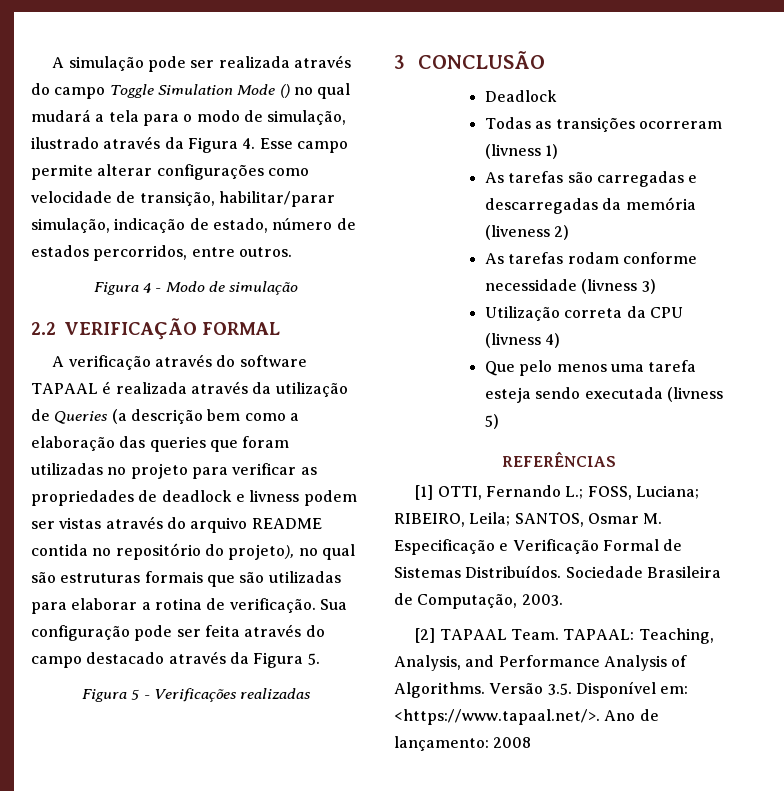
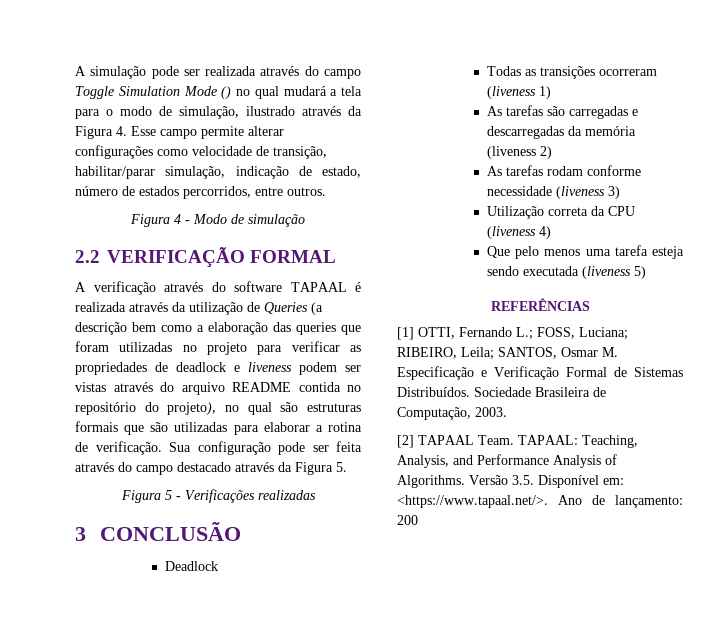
- A verificação através do software TAPAAL é realizada através da utilização de Queries (a descrição bem como a elaboração das queries que foram utilizadas no projeto para verificar as propriedades de deadlock e livness podem ser vistas através do arquivo README contida no repositório do projeto), no qual são estruturas formais que são utilizadas para elaborar a rotina de verificação.
+ A verificação através do software TAPAAL é realizada através da utilização de Queries (a descrição bem como a elaboração das queries que foram utilizadas no projeto para verificar as propriedades de deadlock e liveness podem ser vistas através do arquivo README contida no repositório do projeto), no qual são estruturas formais que são utilizadas para elaborar a rotina de verificação.
- Todas as transições ocorreram (livness 1)
+ Todas as transições ocorreram (liveness 1)
- As tarefas rodam conforme necessidade (livness 3)
+ As tarefas rodam conforme necessidade (liveness 3)
- Utilização correta da CPU (livness 4)
+ Utilização correta da CPU (liveness 4)
- Que pelo menos uma tarefa esteja sendo executada (livness 5)
+ Que pelo menos uma tarefa esteja sendo executada (liveness 5)
- Versão 3.5. Disponível em: <https://www.tapaal.net/>. Ano de lançamento: 2008
+ Versão 3.5. Disponível em: <https://www.tapaal.net/>. Ano de lançamento: 200

